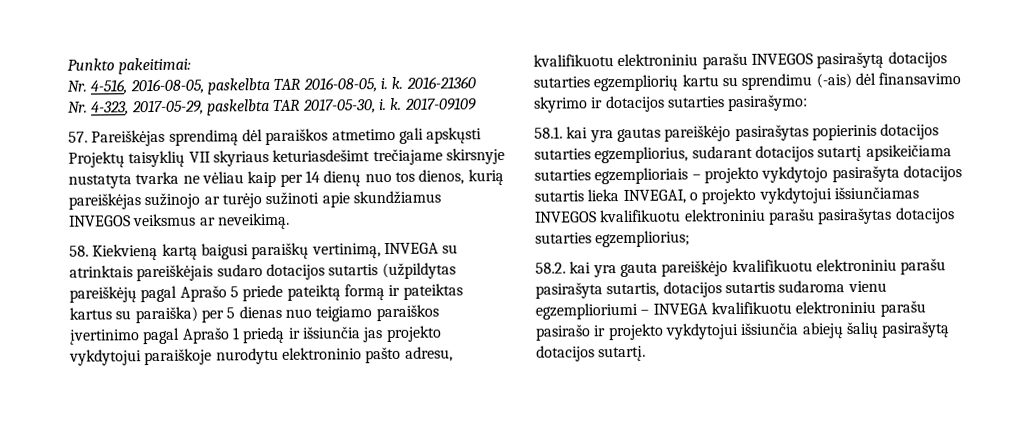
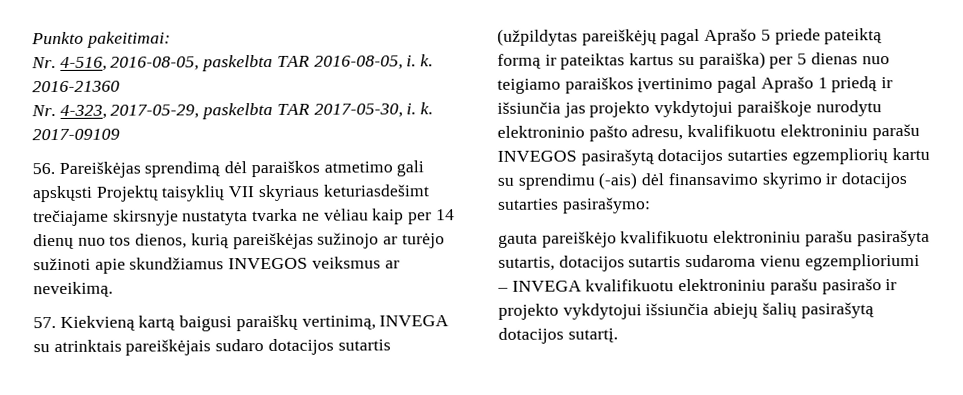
- 57. Pareiškėjas sprendimą dėl paraiškos atmetimo gali apskųsti Projektų taisyklių VII skyriaus keturiasdešimt trečiajame skirsnyje nustatyta tvarka ne vėliau kaip per 14 dienų nuo tos dienos, kurią pareiškėjas sužinojo ar turėjo sužinoti apie skundžiamus INVEGOS veiksmus ar neveikimą.
+ 56. Pareiškėjas sprendimą dėl paraiškos atmetimo gali apskųsti Projektų taisyklių VII skyriaus keturiasdešimt trečiajame skirsnyje nustatyta tvarka ne vėliau kaip per 14 dienų nuo tos dienos, kurią pareiškėjas sužinojo ar turėjo sužinoti apie skundžiamus INVEGOS veiksmus ar neveikimą.
- 58. Kiekvieną kartą baigusi paraiškų vertinimą, INVEGA su atrinktais pareiškėjais sudaro dotacijos sutartis (užpildytas pareiškėjų pagal Aprašo 5 priede pateiktą formą ir pateiktas kartus su paraiška) per 5 dienas nuo teigiamo paraiškos įvertinimo pagal Aprašo 1 priedą ir išsiunčia jas projekto vykdytojui paraiškoje nurodytu elektroninio pašto adresu, kvalifikuotu elektroniniu parašu INVEGOS pasirašytą dotacijos sutarties egzempliorių kartu su sprendimu (-ais) dėl finansavimo skyrimo ir dotacijos sutarties pasirašymo:
+ 57. Kiekvieną kartą baigusi paraiškų vertinimą, INVEGA su atrinktais pareiškėjais sudaro dotacijos sutartis (užpildytas pareiškėjų pagal Aprašo 5 priede pateiktą formą ir pateiktas kartus su paraiška) per 5 dienas nuo teigiamo paraiškos įvertinimo pagal Aprašo 1 priedą ir išsiunčia jas projekto vykdytojui paraiškoje nurodytu elektroninio pašto adresu, kvalifikuotu elektroniniu parašu INVEGOS pasirašytą dotacijos sutarties egzempliorių kartu su sprendimu (-ais) dėl finansavimo skyrimo ir dotacijos sutarties pasirašymo:
- 58.1. kai yra gautas pareiškėjo pasirašytas popierinis dotacijos sutarties egzempliorius, sudarant dotacijos sutartį apsikeičiama sutarties egzemplioriais – projekto vykdytojo pasirašyta dotacijos sutartis lieka INVEGAI, o projekto vykdytojui išsiunčiamas INVEGOS kvalifikuotu elektroniniu parašu pasirašytas dotacijos sutarties egzempliorius;
- 58.2. kai yra gauta pareiškėjo kvalifikuotu elektroniniu parašu pasirašyta sutartis, dotacijos sutartis sudaroma vienu egzemplioriumi – INVEGA kvalifikuotu elektroniniu parašu pasirašo ir projekto vykdytojui išsiunčia abiejų šalių pasirašytą dotacijos sutartį.
+ gauta pareiškėjo kvalifikuotu elektroniniu parašu pasirašyta sutartis, dotacijos sutartis sudaroma vienu egzemplioriumi – INVEGA kvalifikuotu elektroniniu parašu pasirašo ir projekto vykdytojui išsiunčia abiejų šalių pasirašytą dotacijos sutartį.

